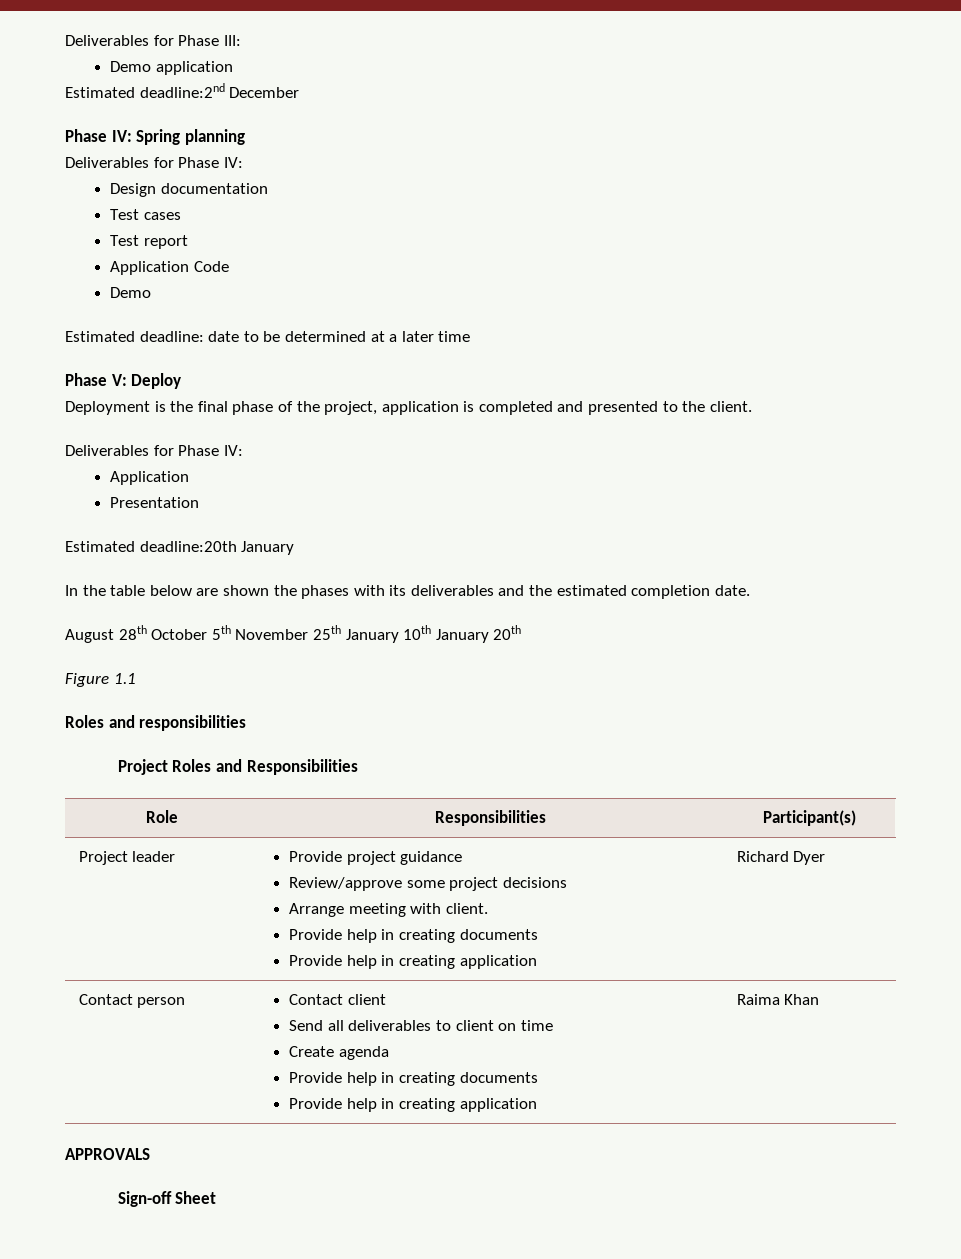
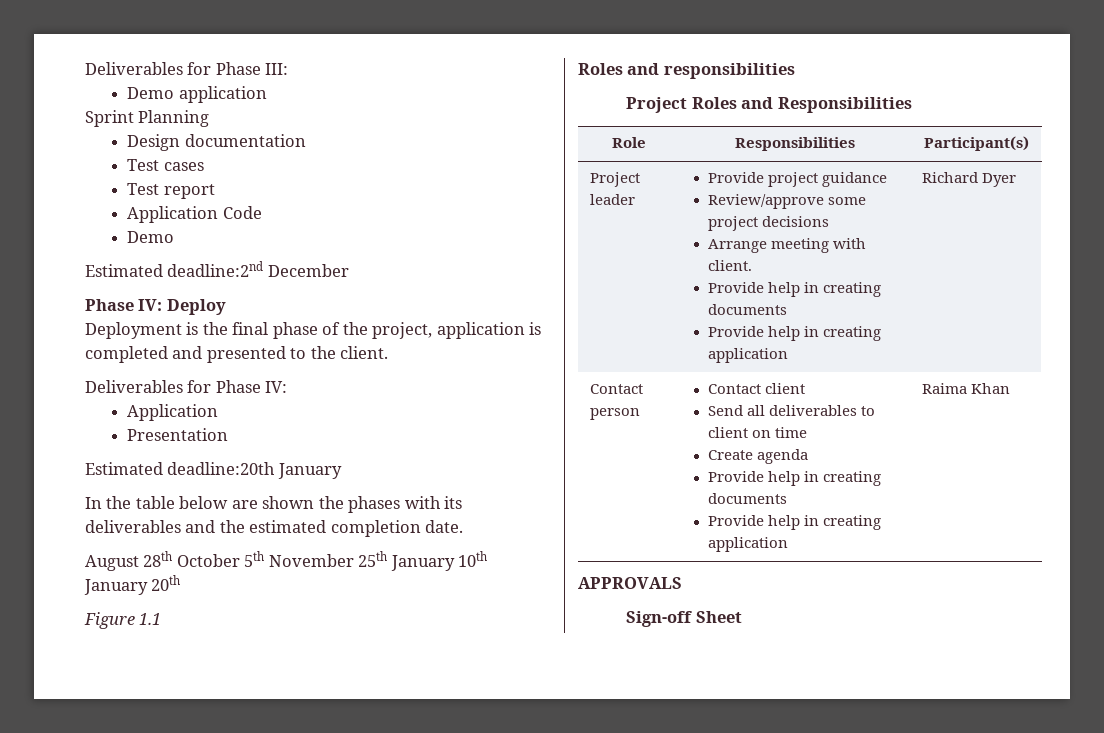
- Estimated deadline:2nd December
- Phase IV: Spring planning
- Deliverables for Phase IV:
+ Sprint Planning
- Estimated deadline: date to be determined at a later time
- Phase V: Deploy
+ Estimated deadline:2nd December
+ Phase IV: Deploy

